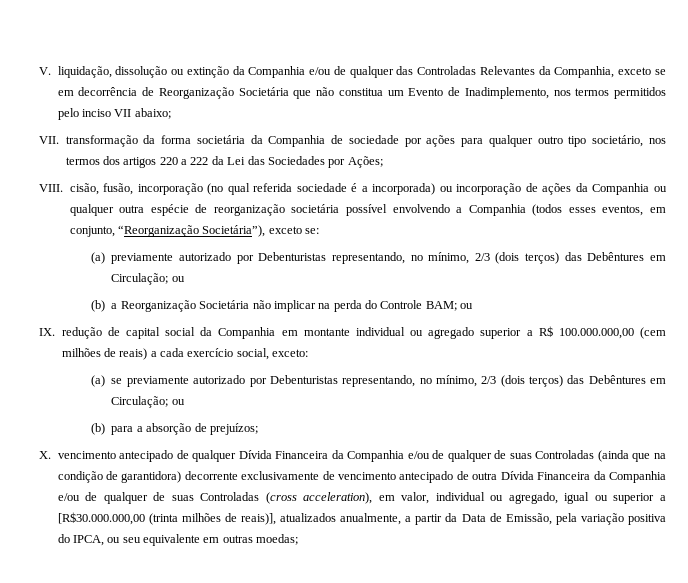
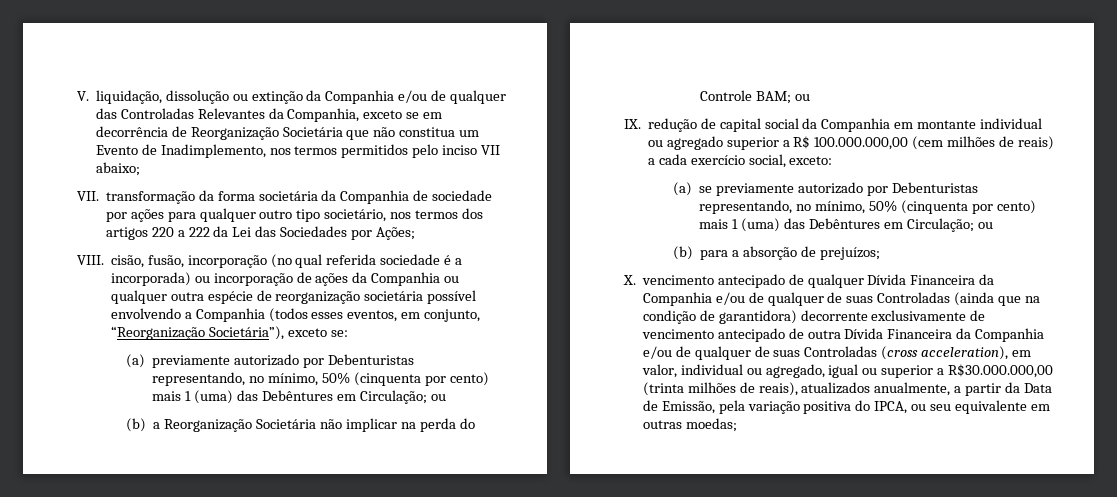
- (a) previamente autorizado por Debenturistas representando, no mínimo, 2/3 (dois terços) das Debêntures em Circulação; ou
+ (a) previamente autorizado por Debenturistas representando, no mínimo, 50% (cinquenta por cento) mais 1 (uma) das Debêntures em Circulação; ou
- (a) se previamente autorizado por Debenturistas representando, no mínimo, 2/3 (dois terços) das Debêntures em Circulação; ou
+ (a) se previamente autorizado por Debenturistas representando, no mínimo, 50% (cinquenta por cento) mais 1 (uma) das Debêntures em Circulação; ou
- X. vencimento antecipado de qualquer Dívida Financeira da Companhia e/ou de qualquer de suas Controladas (ainda que na condição de garantidora) decorrente exclusivamente de vencimento antecipado de outra Dívida Financeira da Companhia e/ou de qualquer de suas Controladas (cross acceleration), em valor, individual ou agregado, igual ou superior a [R$30.000.000,00 (trinta milhões de reais)], atualizados anualmente, a partir da Data de Emissão, pela variação positiva do IPCA, ou seu equivalente em outras moedas;
+ X. vencimento antecipado de qualquer Dívida Financeira da Companhia e/ou de qualquer de suas Controladas (ainda que na condição de garantidora) decorrente exclusivamente de vencimento antecipado de outra Dívida Financeira da Companhia e/ou de qualquer de suas Controladas (cross acceleration), em valor, individual ou agregado, igual ou superior a R$30.000.000,00 (trinta milhões de reais), atualizados anualmente, a partir da Data de Emissão, pela variação positiva do IPCA, ou seu equivalente em outras moedas;

